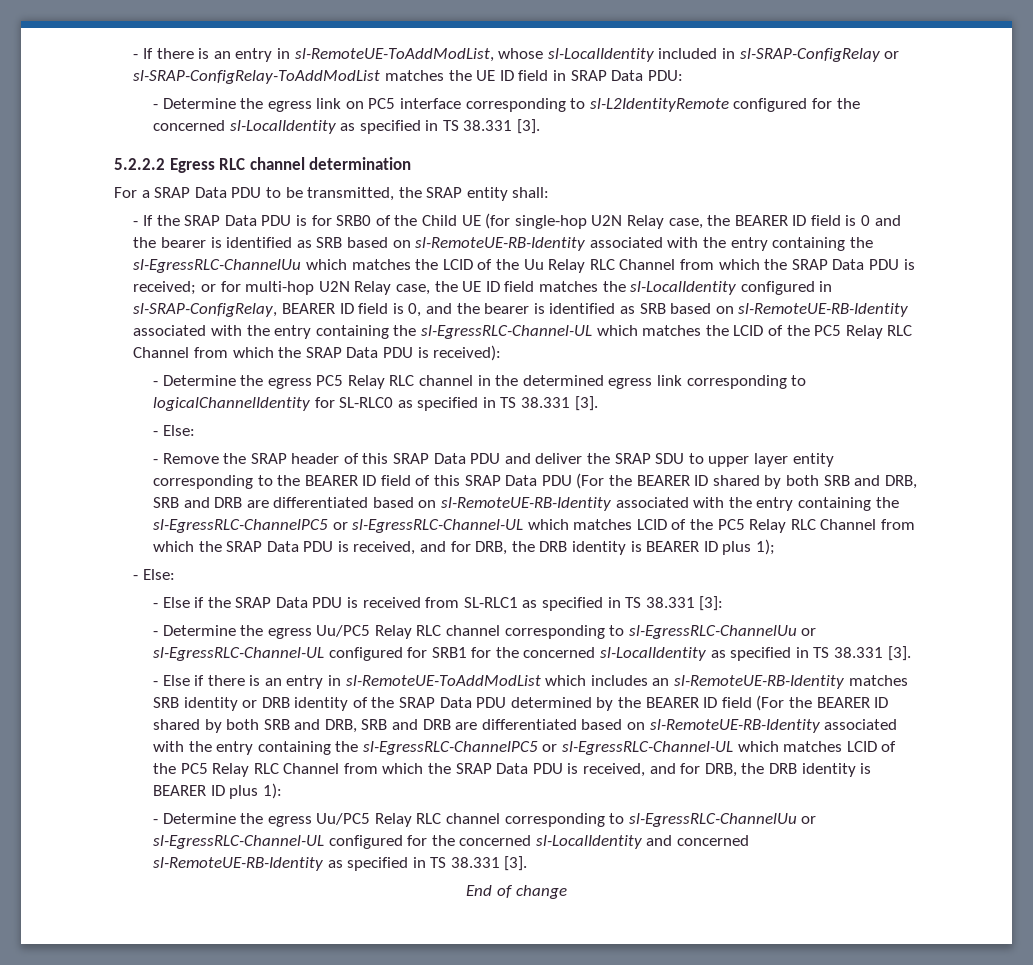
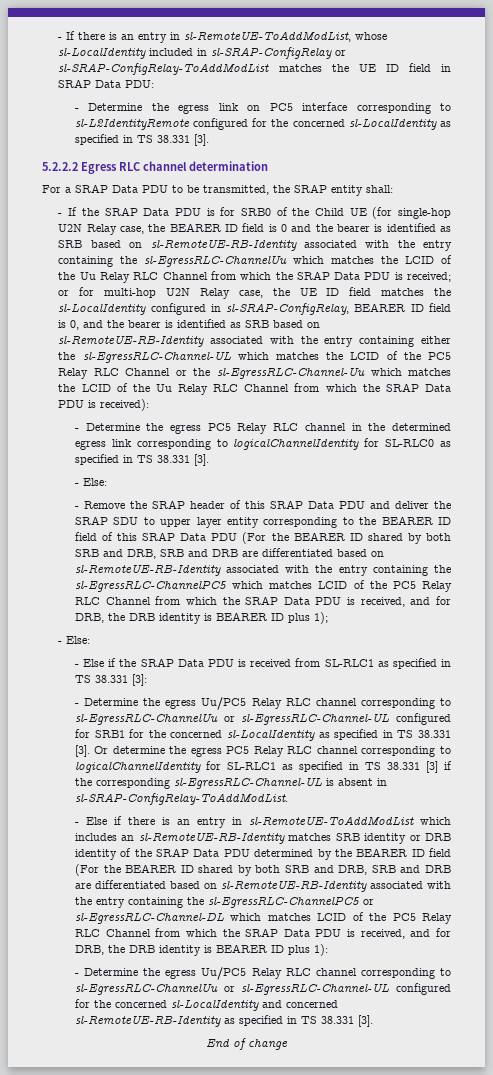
- or for multi-hop U2N Relay case, the UE ID field matches the sl-LocalIdentity configured in sl-SRAP-ConfigRelay, BEARER ID field is 0, and the bearer is identified as SRB based on sl-RemoteUE-RB-Identity associated with the entry containing the sl-EgressRLC-Channel-UL which matches the LCID of the PC5 Relay RLC Channel from which the SRAP Data PDU is received):
+ or for multi-hop U2N Relay case, the UE ID field matches the sl-LocalIdentity configured in sl-SRAP-ConfigRelay, BEARER ID field is 0, and the bearer is identified as SRB based on sl-RemoteUE-RB-Identity associated with the entry containing either the sl-EgressRLC-Channel-UL which matches the LCID of the PC5 Relay RLC Channel or the sl-EgressRLC-Channel-Uu which matches the LCID of the Uu Relay RLC Channel from which the SRAP Data PDU is received):
- - Remove the SRAP header of this SRAP Data PDU and deliver the SRAP SDU to upper layer entity corresponding to the BEARER ID field of this SRAP Data PDU (For the BEARER ID shared by both SRB and DRB, SRB and DRB are differentiated based on sl-RemoteUE-RB-Identity associated with the entry containing the sl-EgressRLC-ChannelPC5 or sl-EgressRLC-Channel-UL which matches LCID of the PC5 Relay RLC Channel from which the SRAP Data PDU is received, and for DRB, the DRB identity is BEARER ID plus 1);
+ - Remove the SRAP header of this SRAP Data PDU and deliver the SRAP SDU to upper layer entity corresponding to the BEARER ID field of this SRAP Data PDU (For the BEARER ID shared by both SRB and DRB, SRB and DRB are differentiated based on sl-RemoteUE-RB-Identity associated with the entry containing the sl-EgressRLC-ChannelPC5 which matches LCID of the PC5 Relay RLC Channel from which the SRAP Data PDU is received, and for DRB, the DRB identity is BEARER ID plus 1);
+ Or determine the egress PC5 Relay RLC channel corresponding to logicalChannelIdentity for SL-RLC1 as specified in TS 38.331 [3] if the corresponding sl-EgressRLC-Channel-UL is absent in sl-SRAP-ConfigRelay-ToAddModList.
- - Else if there is an entry in sl-RemoteUE-ToAddModList which includes an sl-RemoteUE-RB-Identity matches SRB identity or DRB identity of the SRAP Data PDU determined by the BEARER ID field (For the BEARER ID shared by both SRB and DRB, SRB and DRB are differentiated based on sl-RemoteUE-RB-Identity associated with the entry containing the sl-EgressRLC-ChannelPC5 or sl-EgressRLC-Channel-UL which matches LCID of the PC5 Relay RLC Channel from which the SRAP Data PDU is received, and for DRB, the DRB identity is BEARER ID plus 1):
+ - Else if there is an entry in sl-RemoteUE-ToAddModList which includes an sl-RemoteUE-RB-Identity matches SRB identity or DRB identity of the SRAP Data PDU determined by the BEARER ID field (For the BEARER ID shared by both SRB and DRB, SRB and DRB are differentiated based on sl-RemoteUE-RB-Identity associated with the entry containing the sl-EgressRLC-ChannelPC5 or sl-EgressRLC-Channel-DL which matches LCID of the PC5 Relay RLC Channel from which the SRAP Data PDU is received, and for DRB, the DRB identity is BEARER ID plus 1):

